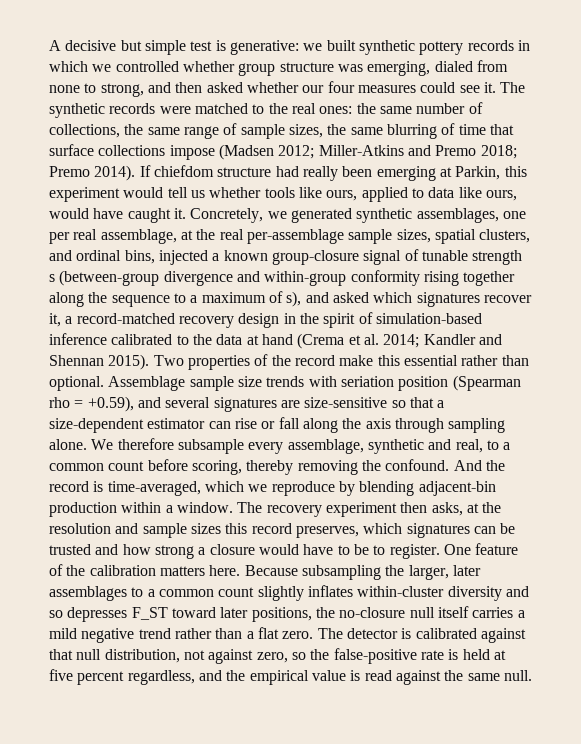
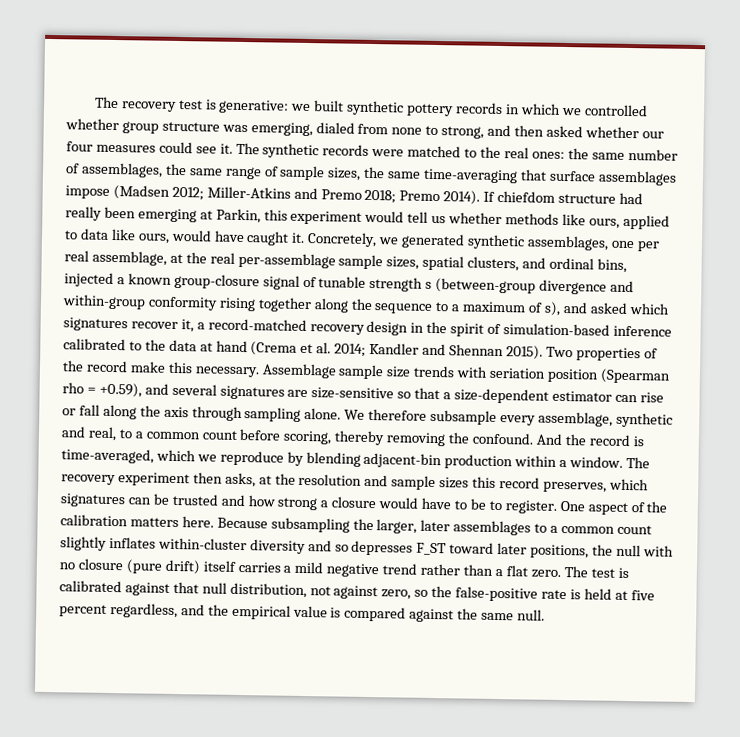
- A decisive but simple test is generative: we built synthetic pottery records in which we controlled whether group structure was emerging, dialed from none to strong, and then asked whether our four measures could see it.
+ The recovery test is generative: we built synthetic pottery records in which we controlled whether group structure was emerging, dialed from none to strong, and then asked whether our four measures could see it.
- The synthetic records were matched to the real ones: the same number of collections, the same range of sample sizes, the same blurring of time that surface collections impose (Madsen 2012; Miller-Atkins and Premo 2018; Premo 2014).
+ The synthetic records were matched to the real ones: the same number of assemblages, the same range of sample sizes, the same time-averaging that surface assemblages impose (Madsen 2012; Miller-Atkins and Premo 2018; Premo 2014).
- If chiefdom structure had really been emerging at Parkin, this experiment would tell us whether tools like ours, applied to data like ours, would have caught it.
+ If chiefdom structure had really been emerging at Parkin, this experiment would tell us whether methods like ours, applied to data like ours, would have caught it.
- Two properties of the record make this essential rather than optional.
+ Two properties of the record make this necessary.
- One feature of the calibration matters here.
+ One aspect of the calibration matters here.
- Because subsampling the larger, later assemblages to a common count slightly inflates within-cluster diversity and so depresses F_ST toward later positions, the no-closure null itself carries a mild negative trend rather than a flat zero.
+ Because subsampling the larger, later assemblages to a common count slightly inflates within-cluster diversity and so depresses F_ST toward later positions, the null with no closure (pure drift) itself carries a mild negative trend rather than a flat zero.
- The detector is calibrated against that null distribution, not against zero, so the false-positive rate is held at five percent regardless, and the empirical value is read against the same null.
+ The test is calibrated against that null distribution, not against zero, so the false-positive rate is held at five percent regardless, and the empirical value is compared against the same null.

